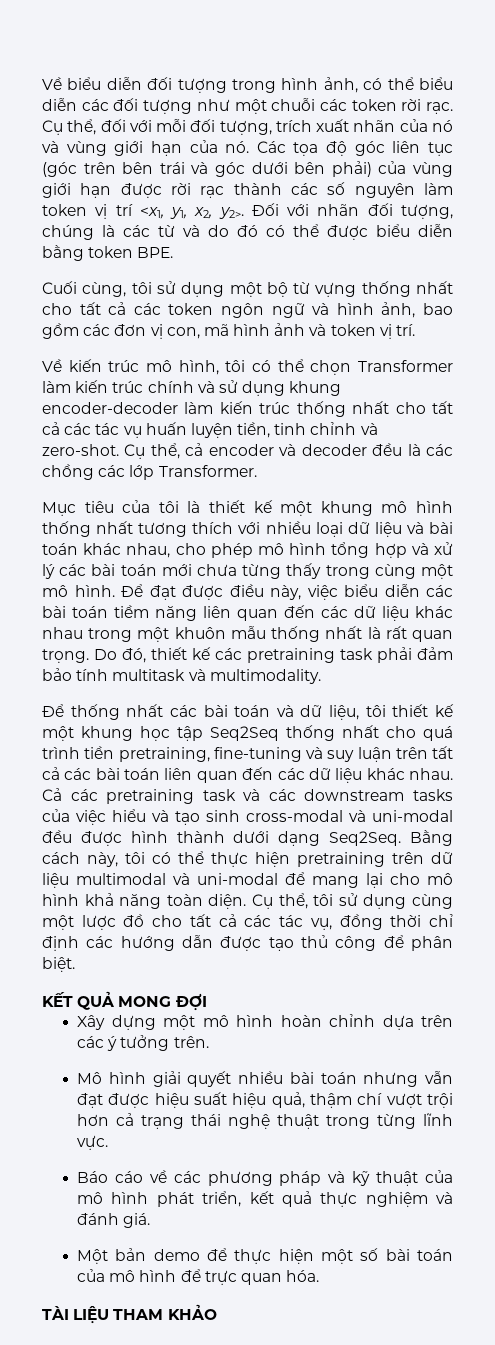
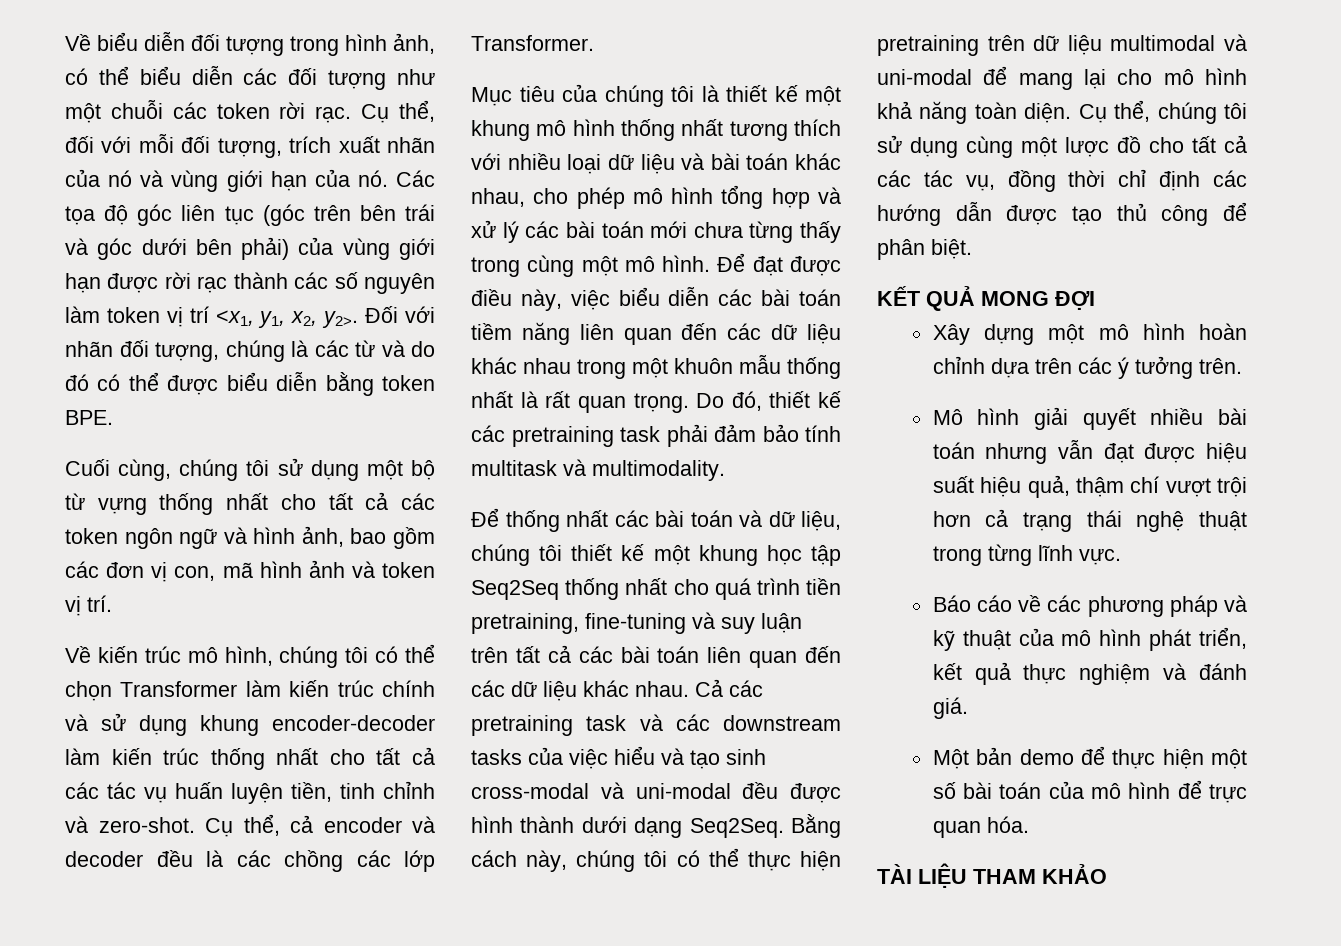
- Cuối cùng, tôi sử dụng một bộ từ vựng thống nhất cho tất cả các token ngôn ngữ và hình ảnh, bao gồm các đơn vị con, mã hình ảnh và token vị trí.
+ Cuối cùng, chúng tôi sử dụng một bộ từ vựng thống nhất cho tất cả các token ngôn ngữ và hình ảnh, bao gồm các đơn vị con, mã hình ảnh và token vị trí.
- Về kiến trúc mô hình, tôi có thể chọn Transformer làm kiến trúc chính và sử dụng khung encoder-decoder làm kiến trúc thống nhất cho tất cả các tác vụ huấn luyện tiền, tinh chỉnh và zero-shot.
+ Về kiến trúc mô hình, chúng tôi có thể chọn Transformer làm kiến trúc chính và sử dụng khung encoder-decoder làm kiến trúc thống nhất cho tất cả các tác vụ huấn luyện tiền, tinh chỉnh và zero-shot.
- Mục tiêu của tôi là thiết kế một khung mô hình thống nhất tương thích với nhiều loại dữ liệu và bài toán khác nhau, cho phép mô hình tổng hợp và xử lý các bài toán mới chưa từng thấy trong cùng một mô hình.
+ Mục tiêu của chúng tôi là thiết kế một khung mô hình thống nhất tương thích với nhiều loại dữ liệu và bài toán khác nhau, cho phép mô hình tổng hợp và xử lý các bài toán mới chưa từng thấy trong cùng một mô hình.
- Để thống nhất các bài toán và dữ liệu, tôi thiết kế một khung học tập Seq2Seq thống nhất cho quá trình tiền pretraining, fine-tuning và suy luận trên tất cả các bài toán liên quan đến các dữ liệu khác nhau.
+ Để thống nhất các bài toán và dữ liệu, chúng tôi thiết kế một khung học tập Seq2Seq thống nhất cho quá trình tiền pretraining, fine-tuning và suy luận trên tất cả các bài toán liên quan đến các dữ liệu khác nhau.
- Bằng cách này, tôi có thể thực hiện pretraining trên dữ liệu multimodal và uni-modal để mang lại cho mô hình khả năng toàn diện.
+ Bằng cách này, chúng tôi có thể thực hiện pretraining trên dữ liệu multimodal và uni-modal để mang lại cho mô hình khả năng toàn diện.
- Cụ thể, tôi sử dụng cùng một lược đồ cho tất cả các tác vụ, đồng thời chỉ định các hướng dẫn được tạo thủ công để phân biệt.
+ Cụ thể, chúng tôi sử dụng cùng một lược đồ cho tất cả các tác vụ, đồng thời chỉ định các hướng dẫn được tạo thủ công để phân biệt.

